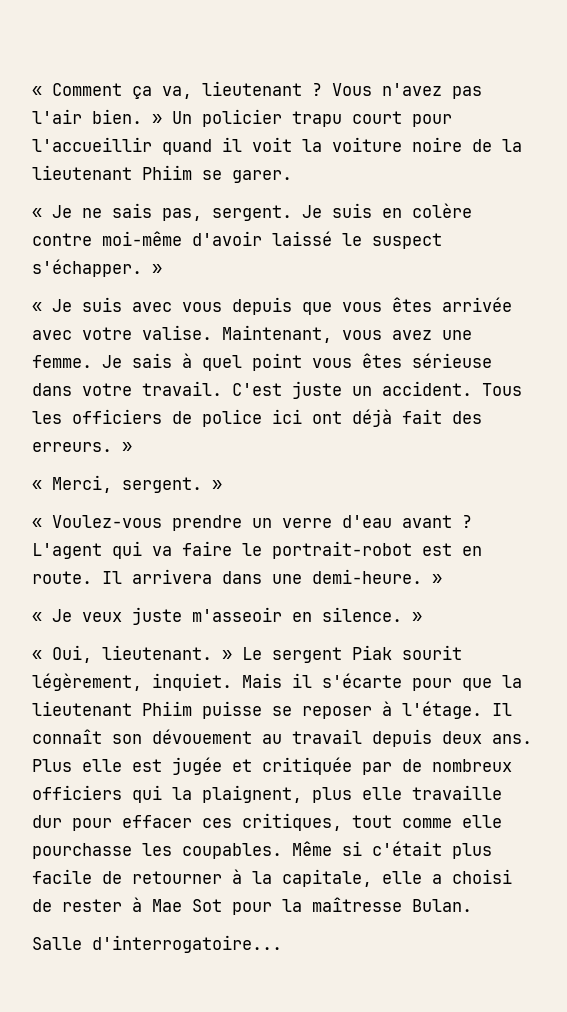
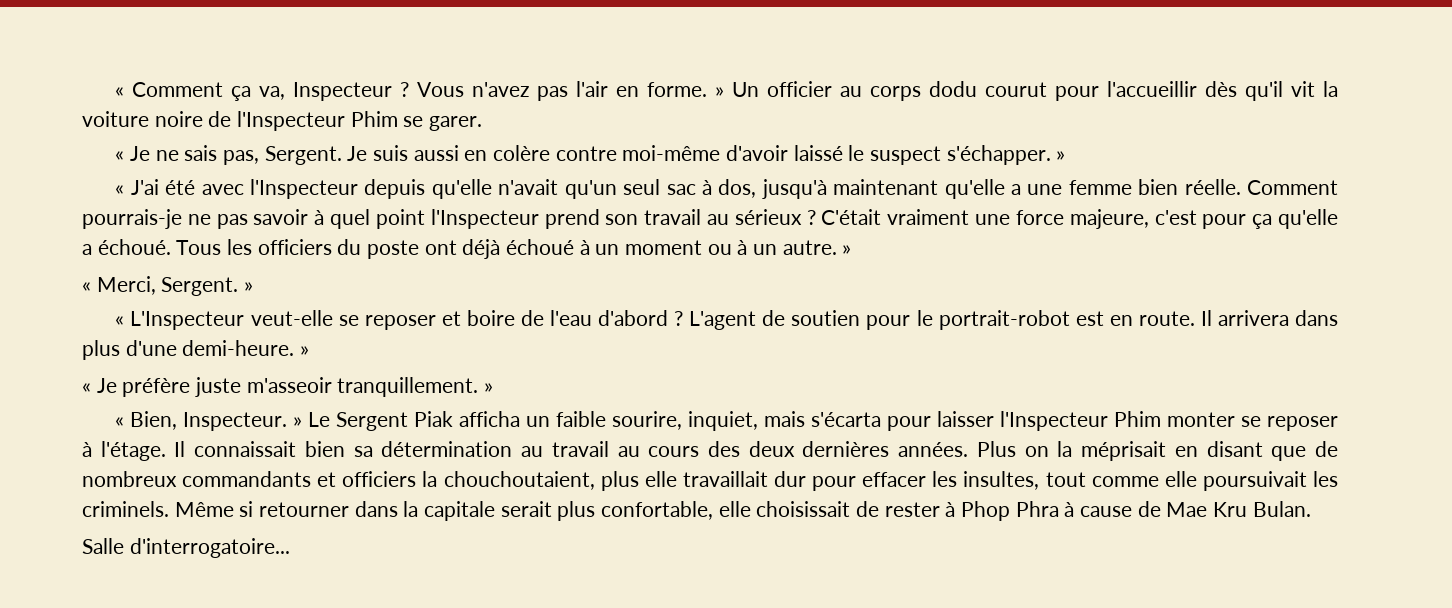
- « Comment ça va, lieutenant ?
+ « Comment ça va, Inspecteur ?
- Vous n'avez pas l'air bien. » Un policier trapu court pour l'accueillir quand il voit la voiture noire de la lieutenant Phiim se garer.
+ Vous n'avez pas l'air en forme. » Un officier au corps dodu courut pour l'accueillir dès qu'il vit la voiture noire de l'Inspecteur Phim se garer.
- « Je ne sais pas, sergent. Je suis en colère contre moi-même d'avoir laissé le suspect s'échapper. »
+ « Je ne sais pas, Sergent. Je suis aussi en colère contre moi-même d'avoir laissé le suspect s'échapper. »
- « Je suis avec vous depuis que vous êtes arrivée avec votre valise. Maintenant, vous avez une femme. Je sais à quel point vous êtes sérieuse dans votre travail. C'est juste un accident. Tous les officiers de police ici ont déjà fait des erreurs. »
+ « J'ai été avec l'Inspecteur depuis qu'elle n'avait qu'un seul sac à dos, jusqu'à maintenant qu'elle a une femme bien réelle. Comment pourrais-je ne pas savoir à quel point l'Inspecteur prend son travail au sérieux ? C'était vraiment une force majeure, c'est pour ça qu'elle a échoué. Tous les officiers du poste ont déjà échoué à un moment ou à un autre. »
- « Merci, sergent. »
- « Voulez-vous prendre un verre d'eau avant ? L'agent qui va faire le portrait-robot est en route.
+ « Merci, Sergent. »
+ « L'Inspecteur veut-elle se reposer et boire de l'eau d'abord ? L'agent de soutien pour le portrait-robot est en route.
- Il arrivera dans une demi-heure. »
+ Il arrivera dans plus d'une demi-heure. »
- « Je veux juste m'asseoir en silence. »
- « Oui, lieutenant. » Le sergent Piak sourit légèrement, inquiet. Mais il s'écarte pour que la lieutenant Phiim puisse se reposer à l'étage.
+ « Je préfère juste m'asseoir tranquillement. »
+ « Bien, Inspecteur. » Le Sergent Piak afficha un faible sourire, inquiet, mais s'écarta pour laisser l'Inspecteur Phim monter se reposer à l'étage.
- Il connaît son dévouement au travail depuis deux ans. Plus elle est jugée et critiquée par de nombreux officiers qui la plaignent, plus elle travaille dur pour effacer ces critiques, tout comme elle pourchasse les coupables. Même si c'était plus facile de retourner à la capitale, elle a choisi de rester à Mae Sot pour la maîtresse Bulan.
+ Il connaissait bien sa détermination au travail au cours des deux dernières années. Plus on la méprisait en disant que de nombreux commandants et officiers la chouchoutaient, plus elle travaillait dur pour effacer les insultes, tout comme elle poursuivait les criminels. Même si retourner dans la capitale serait plus confortable, elle choisissait de rester à Phop Phra à cause de Mae Kru Bulan.

